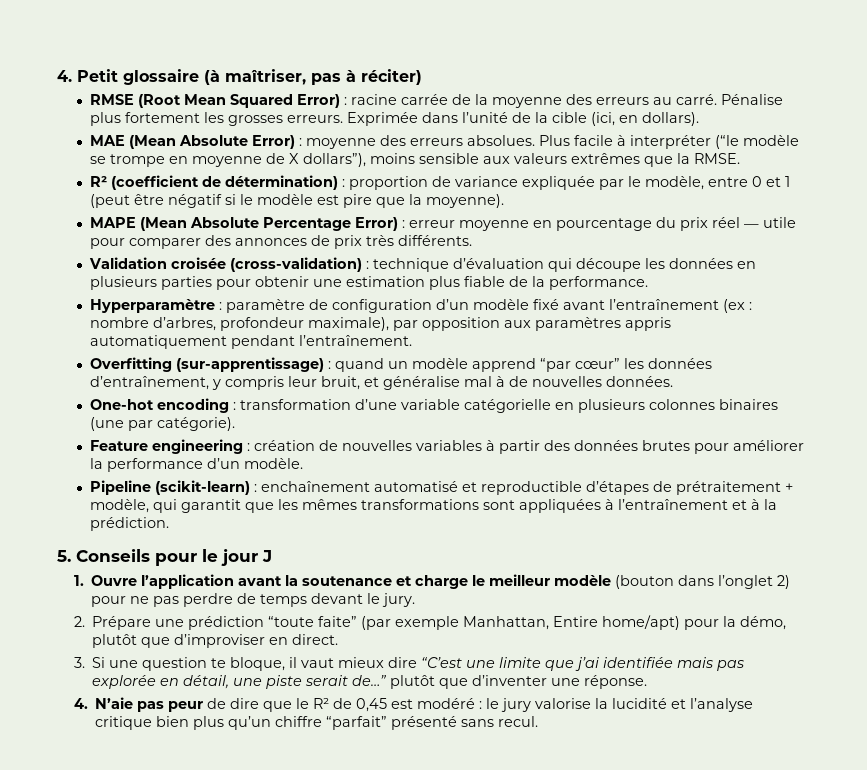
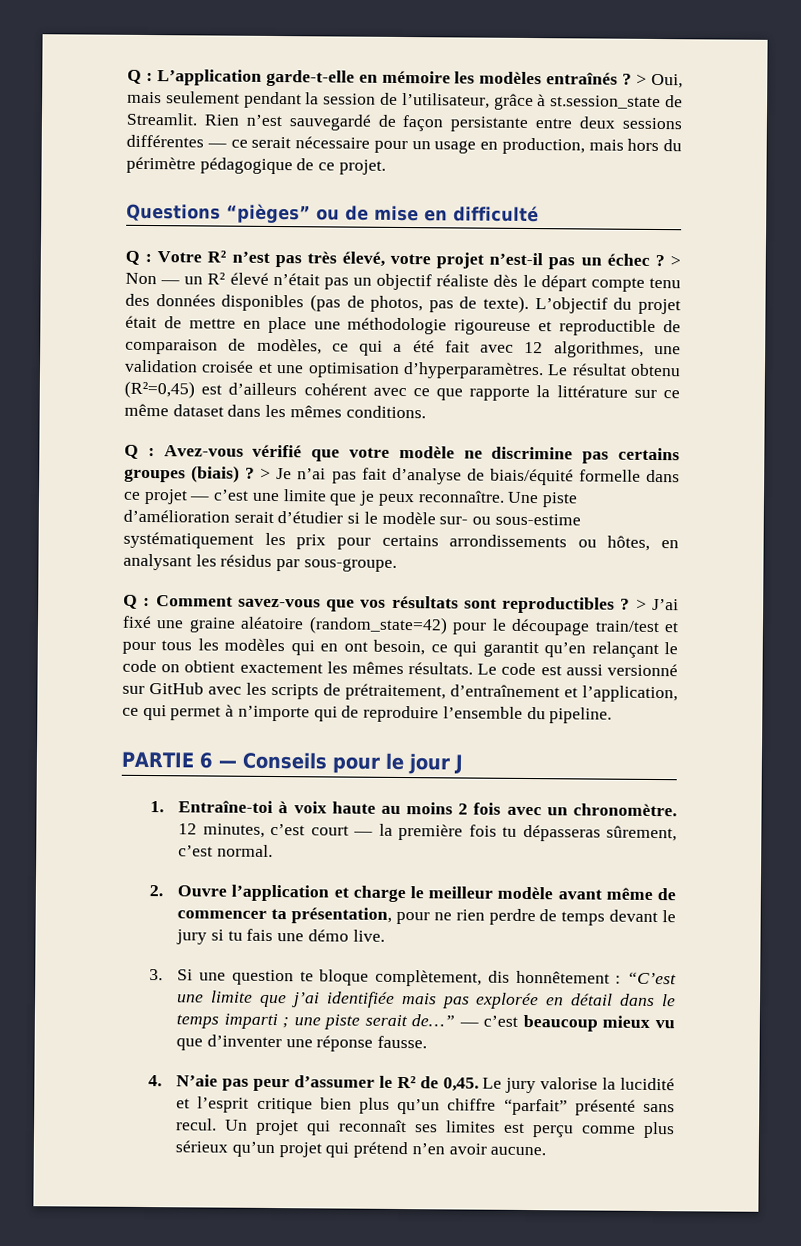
- 4. Petit glossaire (à maîtriser, pas à réciter)
- RMSE (Root Mean Squared Error) : racine carrée de la moyenne des erreurs au carré. Pénalise plus fortement les grosses erreurs. Exprimée dans l’unité de la cible (ici, en dollars).
- MAE (Mean Absolute Error) : moyenne des erreurs absolues. Plus facile à interpréter (“le modèle se trompe en moyenne de X dollars”), moins sensible aux valeurs extrêmes que la RMSE.
- R² (coefficient de détermination) : proportion de variance expliquée par le modèle, entre 0 et 1 (peut être négatif si le modèle est pire que la moyenne).
- MAPE (Mean Absolute Percentage Error) : erreur moyenne en pourcentage du prix réel — utile pour comparer des annonces de prix très différents.
- Validation croisée (cross-validation) : technique d’évaluation qui découpe les données en plusieurs parties pour obtenir une estimation plus fiable de la performance.
- Hyperparamètre : paramètre de configuration d’un modèle fixé avant l’entraînement (ex : nombre d’arbres, profondeur maximale), par opposition aux paramètres appris automatiquement pendant l’entraînement.
- Overfitting (sur-apprentissage) : quand un modèle apprend “par cœur” les données d’entraînement, y compris leur bruit, et généralise mal à de nouvelles données.
- One-hot encoding : transformation d’une variable catégorielle en plusieurs colonnes binaires (une par catégorie).
- Feature engineering : création de nouvelles variables à partir des données brutes pour améliorer la performance d’un modèle.
- Pipeline (scikit-learn) : enchaînement automatisé et reproductible d’étapes de prétraitement + modèle, qui garantit que les mêmes transformations sont appliquées à l’entraînement et à la prédiction.
- 5. Conseils pour le jour J
+ Q : L’application garde-t-elle en mémoire les modèles entraînés ? > Oui, mais seulement pendant la session de l’utilisateur, grâce à st.session_state de Streamlit. Rien n’est sauvegardé de façon persistante entre deux sessions différentes — ce serait nécessaire pour un usage en production, mais hors du périmètre pédagogique de ce projet.
+ Questions “pièges” ou de mise en difficulté
+ Q : Votre R² n’est pas très élevé, votre projet n’est-il pas un échec ? > Non — un R² élevé n’était pas un objectif réaliste dès le départ compte tenu des données disponibles (pas de photos, pas de texte). L’objectif du projet était de mettre en place une méthodologie rigoureuse et reproductible de comparaison de modèles, ce qui a été fait avec 12 algorithmes, une validation croisée et une optimisation d’hyperparamètres. Le résultat obtenu (R²=0,45) est d’ailleurs cohérent avec ce que rapporte la littérature sur ce même dataset dans les mêmes conditions.
+ Q : Avez-vous vérifié que votre modèle ne discrimine pas certains groupes (biais) ? > Je n’ai pas fait d’analyse de biais/équité formelle dans ce projet — c’est une limite que je peux reconnaître. Une piste d’amélioration serait d’étudier si le modèle sur- ou sous-estime systématiquement les prix pour certains arrondissements ou hôtes, en analysant les résidus par sous-groupe.
+ Q : Comment savez-vous que vos résultats sont reproductibles ? > J’ai fixé une graine aléatoire (random_state=42) pour le découpage train/test et pour tous les modèles qui en ont besoin, ce qui garantit qu’en relançant le code on obtient exactement les mêmes résultats. Le code est aussi versionné sur GitHub avec les scripts de prétraitement, d’entraînement et l’application, ce qui permet à n’importe qui de reproduire l’ensemble du pipeline.
+ PARTIE 6 — Conseils pour le jour J
- 1. Ouvre l’application avant la soutenance et charge le meilleur modèle (bouton dans l’onglet 2) pour ne pas perdre de temps devant le jury.
- 2. Prépare une prédiction “toute faite” (par exemple Manhattan, Entire home/apt) pour la démo, plutôt que d’improviser en direct.
+ 1. Entraîne-toi à voix haute au moins 2 fois avec un chronomètre. 12 minutes, c’est court — la première fois tu dépasseras sûrement, c’est normal.
+ 2. Ouvre l’application et charge le meilleur modèle avant même de commencer ta présentation, pour ne rien perdre de temps devant le jury si tu fais une démo live.
- 3. Si une question te bloque, il vaut mieux dire “C’est une limite que j’ai identifiée mais pas explorée en détail, une piste serait de…” plutôt que d’inventer une réponse.
+ 3. Si une question te bloque complètement, dis honnêtement : “C’est une limite que j’ai identifiée mais pas explorée en détail dans le temps imparti ; une piste serait de…” — c’est beaucoup mieux vu que d’inventer une réponse fausse.
- 4. N’aie pas peur de dire que le R² de 0,45 est modéré : le jury valorise la lucidité et l’analyse critique bien plus qu’un chiffre “parfait” présenté sans recul.
+ 4. N’aie pas peur d’assumer le R² de 0,45. Le jury valorise la lucidité et l’esprit critique bien plus qu’un chiffre “parfait” présenté sans recul.
+ Un projet qui reconnaît ses limites est perçu comme plus sérieux qu’un projet qui prétend n’en avoir aucune.

